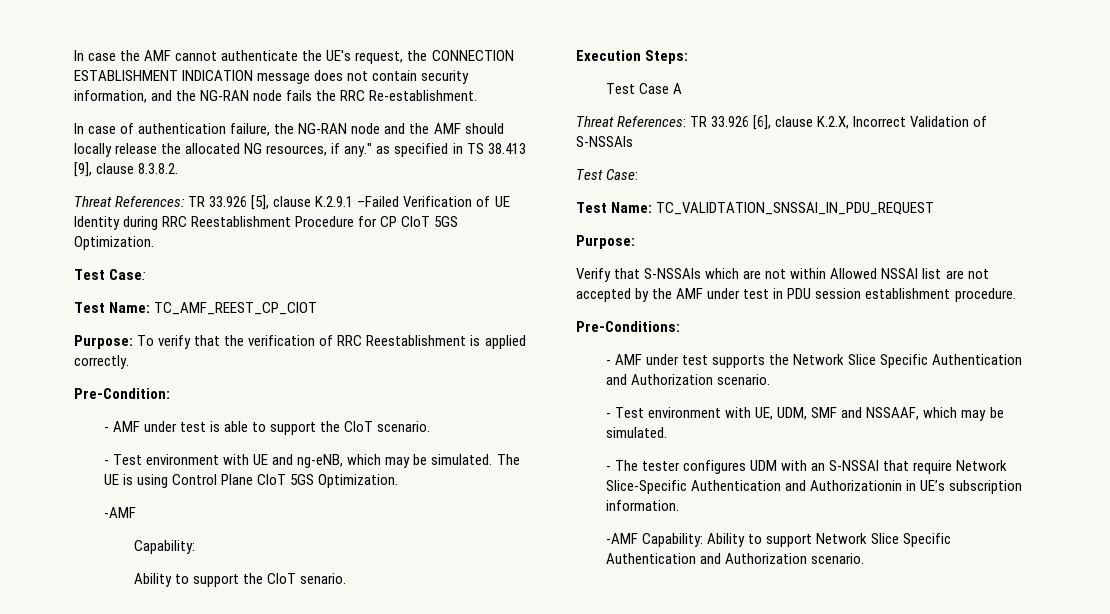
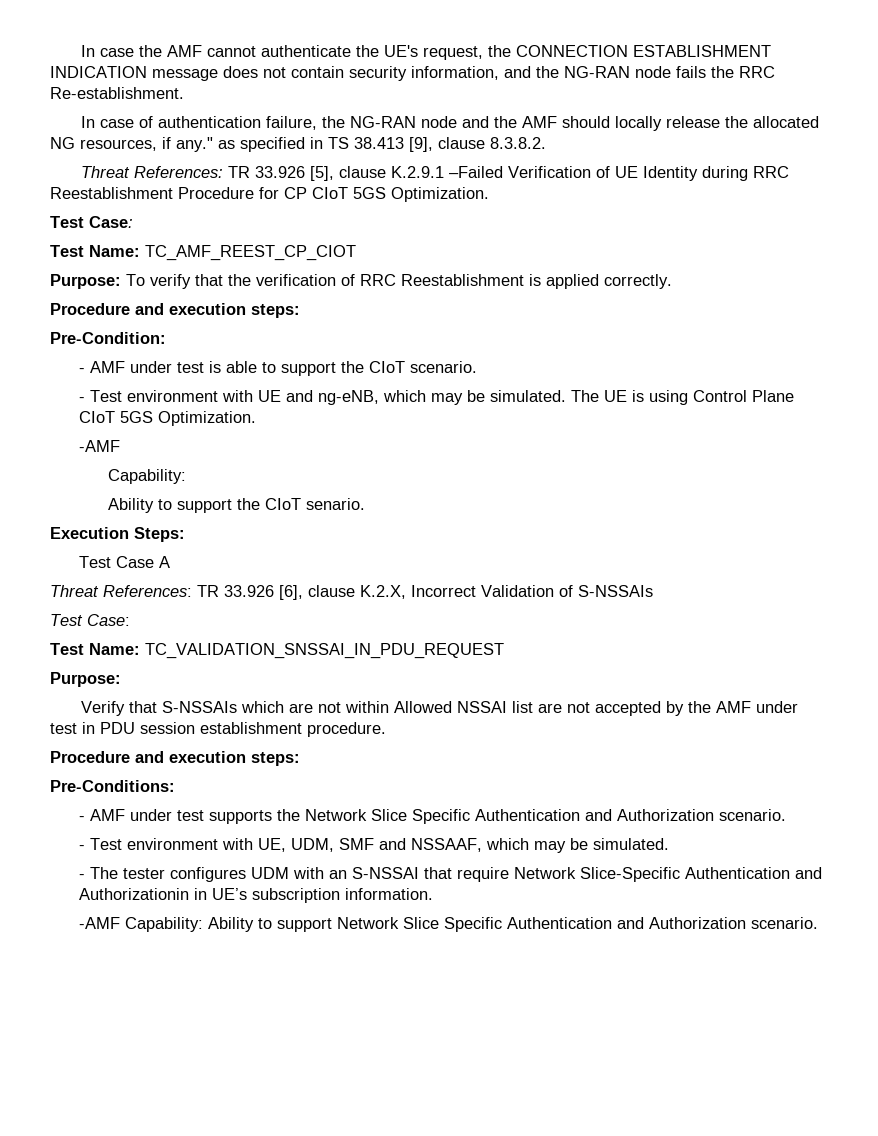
  Purpose: To verify that the verification of RRC Reestablishment is applied correctly.
+ Procedure and execution steps:
- Test Name: TC_VALIDTATION_SNSSAI_IN_PDU_REQUEST
+ Test Name: TC_VALIDATION_SNSSAI_IN_PDU_REQUEST
  Verify that S-NSSAIs which are not within Allowed NSSAI list are not accepted by the AMF under test in PDU session establishment procedure.
+ Procedure and execution steps:

